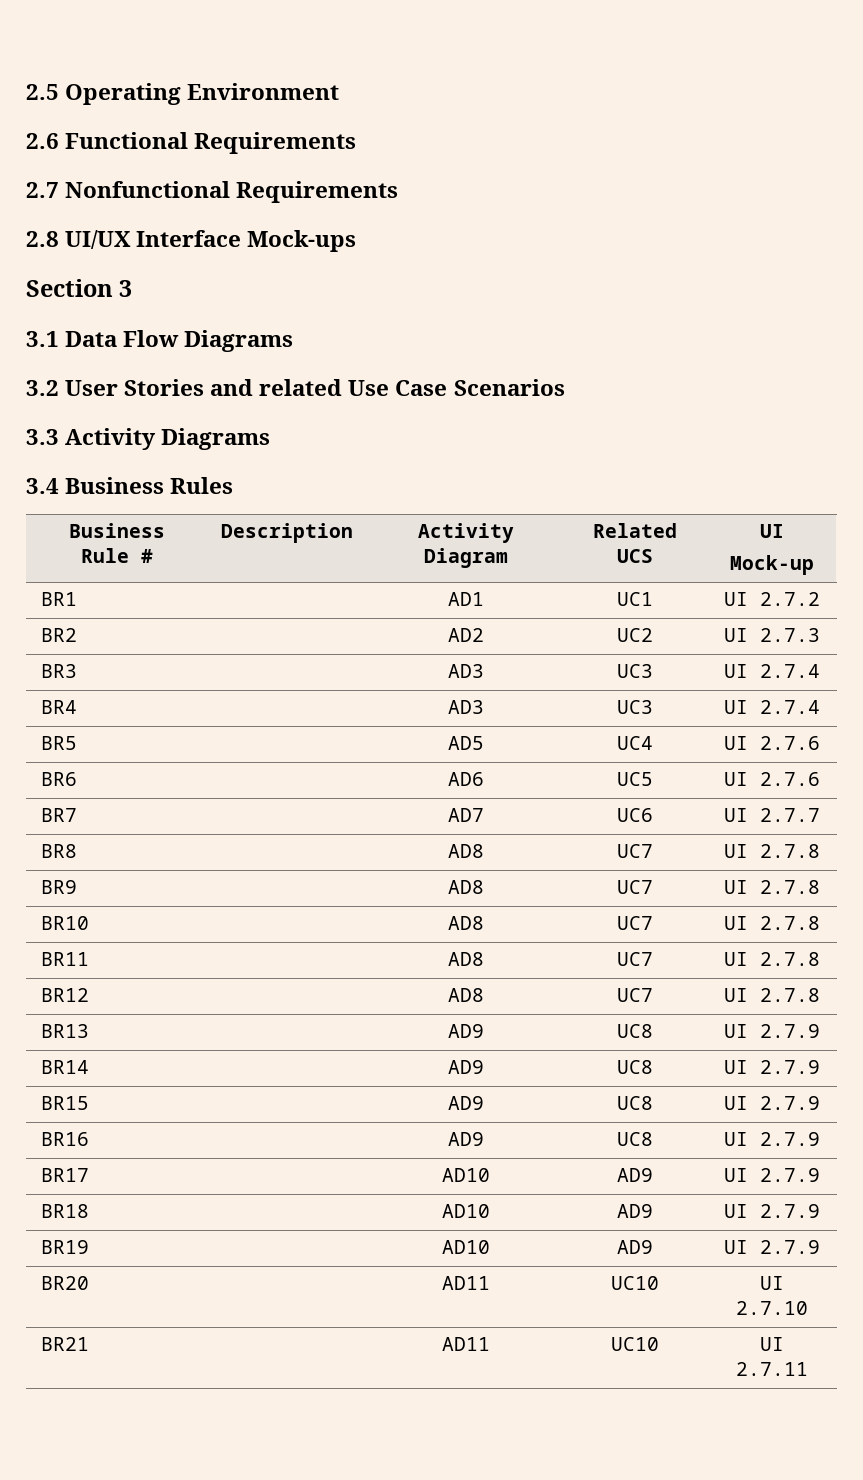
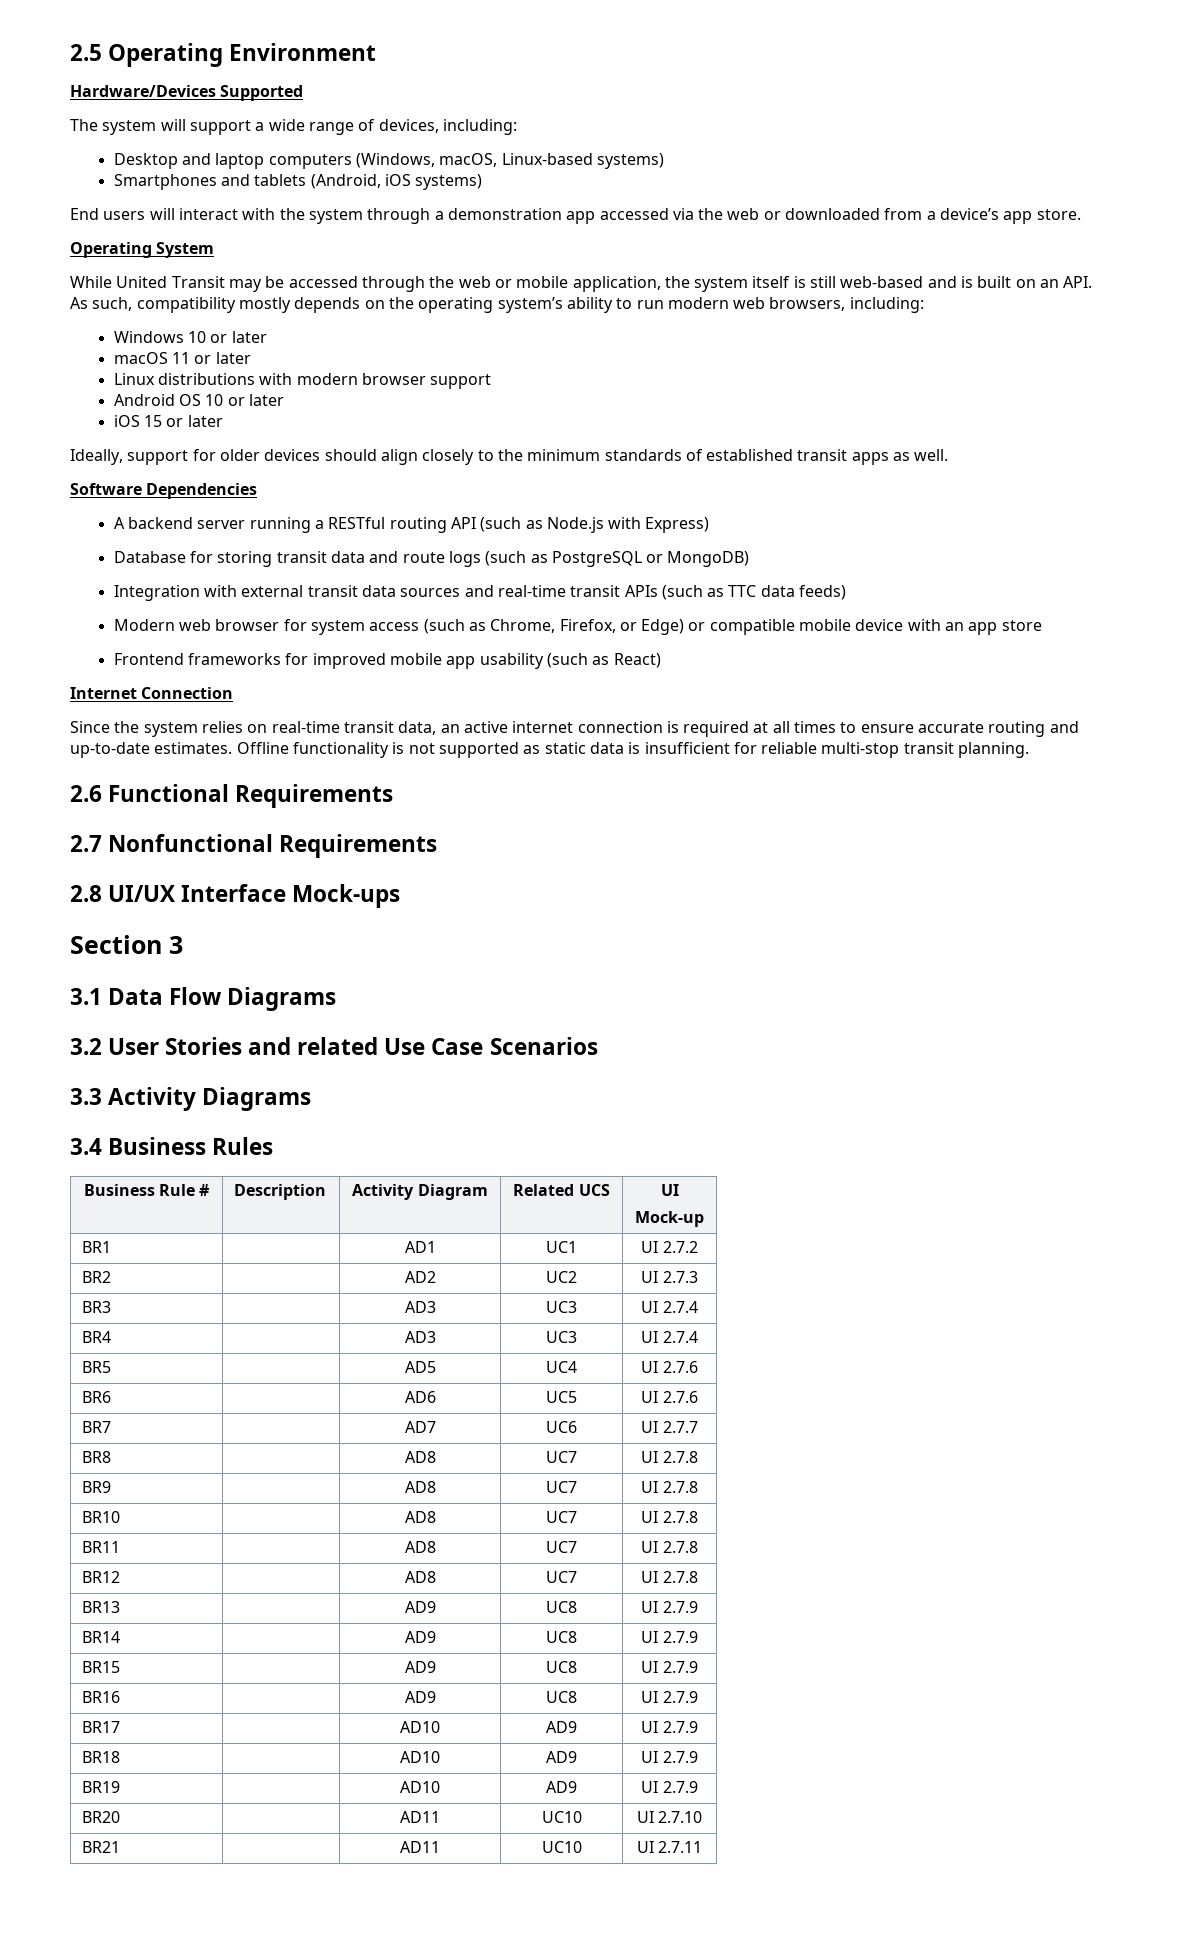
+ Hardware/Devices Supported
+ The system will support a wide range of devices, including:
+ Desktop and laptop computers (Windows, macOS, Linux-based systems)
+ Smartphones and tablets (Android, iOS systems)
+ End users will interact with the system through a demonstration app accessed via the web or downloaded from a device’s app store.
+ Operating System
+ While United Transit may be accessed through the web or mobile application, the system itself is still web-based and is built on an API. As such, compatibility mostly depends on the operating system’s ability to run modern web browsers, including:
+ Windows 10 or later
+ macOS 11 or later
+ Linux distributions with modern browser support
+ Android OS 10 or later
+ iOS 15 or later
+ Ideally, support for older devices should align closely to the minimum standards of established transit apps as well.
+ Software Dependencies
+ A backend server running a RESTful routing API (such as Node.js with Express)
+ Database for storing transit data and route logs (such as PostgreSQL or MongoDB)
+ Integration with external transit data sources and real-time transit APIs (such as TTC data feeds)
+ Modern web browser for system access (such as Chrome, Firefox, or Edge) or compatible mobile device with an app store
+ Frontend frameworks for improved mobile app usability (such as React)
+ Internet Connection
+ Since the system relies on real-time transit data, an active internet connection is required at all times to ensure accurate routing and up-to-date estimates. Offline functionality is not supported as static data is insufficient for reliable multi-stop transit planning.

